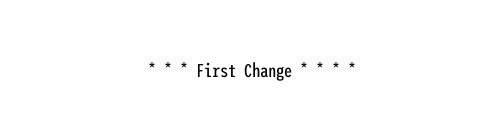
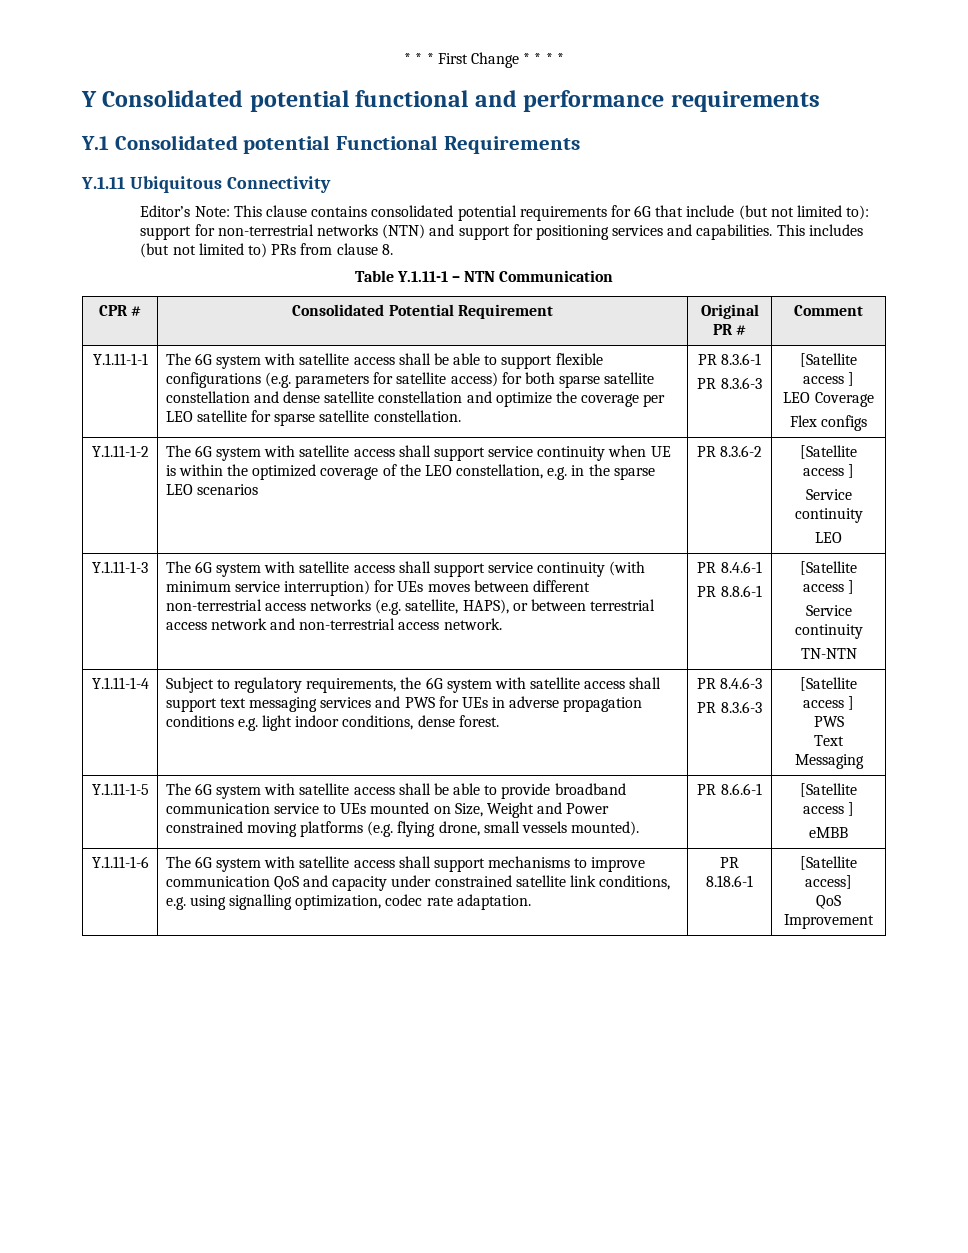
+ Y Consolidated potential functional and performance requirements
+ Y.1 Consolidated potential Functional Requirements
+ Y.1.11 Ubiquitous Connectivity
+ Editor’s Note: This clause contains consolidated potential requirements for 6G that include (but not limited to): support for non-terrestrial networks (NTN) and support for positioning services and capabilities. This includes (but not limited to) PRs from clause 8.
+ Table Y.1.11-1 – NTN Communication
+ CPR # | Consolidated Potential Requirement | Original PR # | Comment
+ Y.1.11-1-1 | The 6G system with satellite access shall be able to support flexible configurations (e.g. parameters for satellite access) for both sparse satellite constellation and dense satellite constellation and optimize the coverage per LEO satellite for sparse satellite constellation. | PR 8.3.6-1
+ PR 8.3.6-3 | [Satellite access ]
+ LEO Coverage
+ Flex configs
+ Y.1.11-1-2 | The 6G system with satellite access shall support service continuity when UE is within the optimized coverage of the LEO constellation, e.g. in the sparse LEO scenarios | PR 8.3.6-2 | [Satellite access ]
+ Service continuity
+ LEO
+ Y.1.11-1-3 | The 6G system with satellite access shall support service continuity (with minimum service interruption) for UEs moves between different non-terrestrial access networks (e.g. satellite, HAPS), or between terrestrial access network and non-terrestrial access network. | PR 8.4.6-1
+ PR 8.8.6-1 | [Satellite access ]
+ Service continuity
+ TN-NTN
+ Y.1.11-1-4 | Subject to regulatory requirements, the 6G system with satellite access shall support text messaging services and PWS for UEs in adverse propagation conditions e.g. light indoor conditions, dense forest. | PR 8.4.6-3
+ PR 8.3.6-3 | [Satellite access ]
+ PWS
+ Text Messaging
+ Y.1.11-1-5 | The 6G system with satellite access shall be able to provide broadband communication service to UEs mounted on Size, Weight and Power constrained moving platforms (e.g. flying drone, small vessels mounted). | PR 8.6.6-1 | [Satellite access ]
+ eMBB
+ Y.1.11-1-6 | The 6G system with satellite access shall support mechanisms to improve communication QoS and capacity under constrained satellite link conditions, e.g. using signalling optimization, codec rate adaptation. | PR 8.18.6-1 | [Satellite access]
+ QoS Improvement

